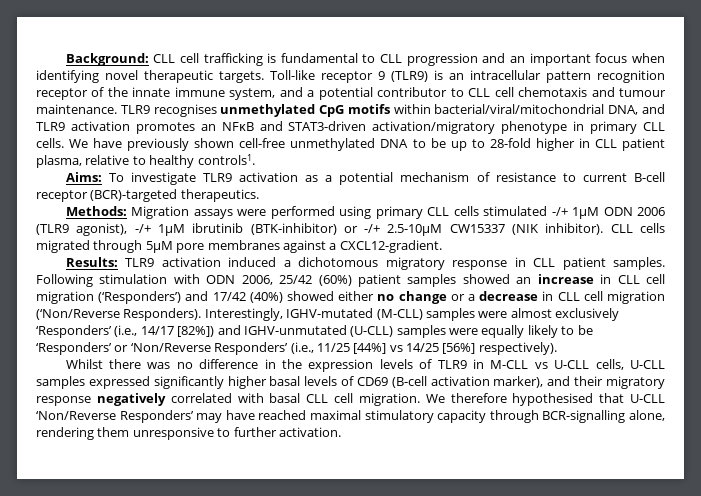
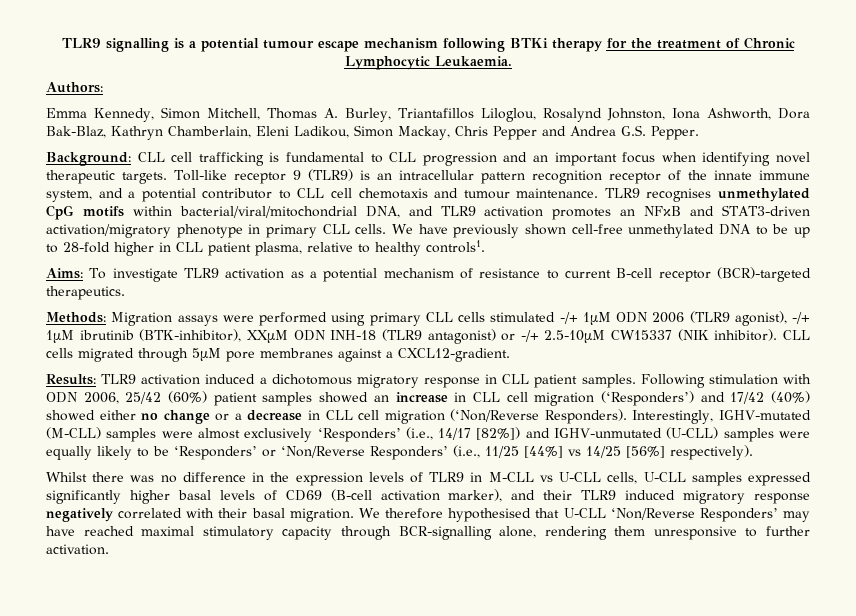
+ TLR9 signalling is a potential tumour escape mechanism following BTKi therapy for the treatment of Chronic Lymphocytic Leukaemia.
+ Authors:
+ Emma Kennedy, Simon Mitchell, Thomas A. Burley, Triantafillos Liloglou, Rosalynd Johnston, Iona Ashworth, Dora Bak-Blaz, Kathryn Chamberlain, Eleni Ladikou, Simon Mackay, Chris Pepper and Andrea G.S. Pepper.
- Methods: Migration assays were performed using primary CLL cells stimulated -/+ 1μM ODN 2006 (TLR9 agonist), -/+ 1μM ibrutinib (BTK-inhibitor) or -/+ 2.5-10μM CW15337 (NIK inhibitor).
+ Methods: Migration assays were performed using primary CLL cells stimulated -/+ 1μM ODN 2006 (TLR9 agonist), -/+ 1μM ibrutinib (BTK-inhibitor), XXμM ODN INH-18 (TLR9 antagonist) or -/+ 2.5-10μM CW15337 (NIK inhibitor).
- Whilst there was no difference in the expression levels of TLR9 in M-CLL vs U-CLL cells, U-CLL samples expressed significantly higher basal levels of CD69 (B-cell activation marker), and their migratory response negatively correlated with basal CLL cell migration.
+ Whilst there was no difference in the expression levels of TLR9 in M-CLL vs U-CLL cells, U-CLL samples expressed significantly higher basal levels of CD69 (B-cell activation marker), and their TLR9 induced migratory response negatively correlated with their basal migration.

